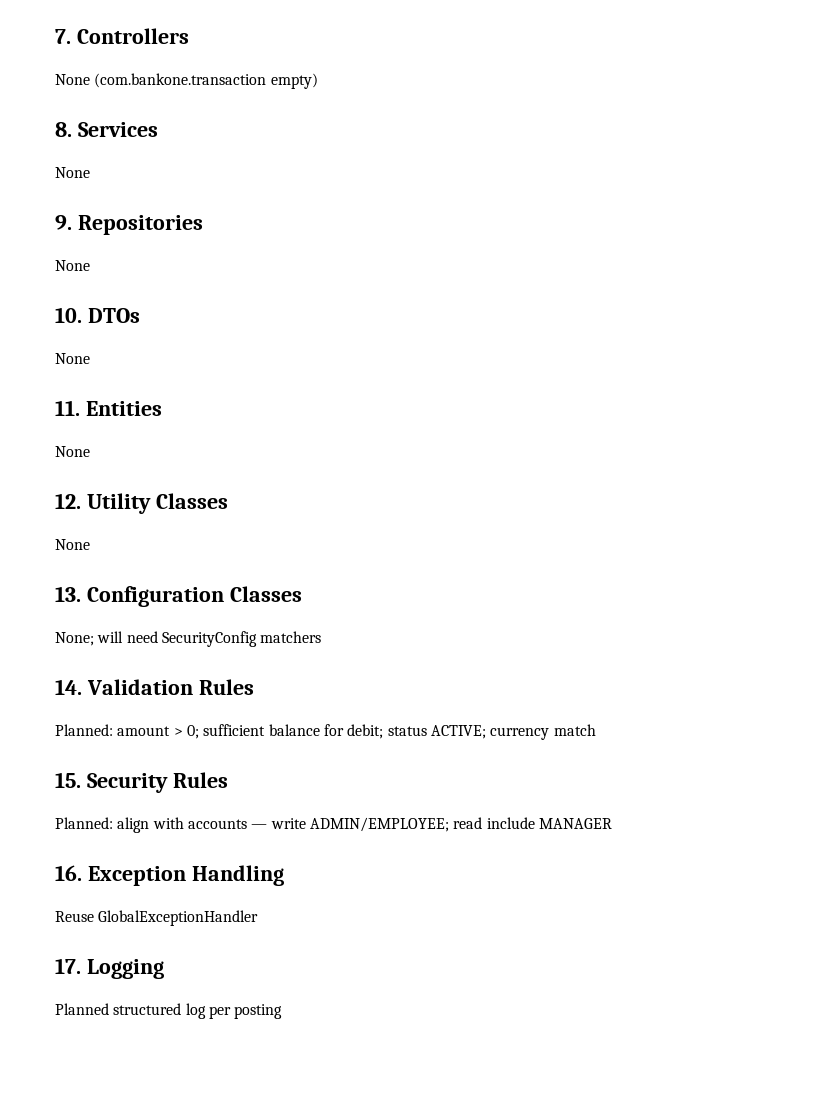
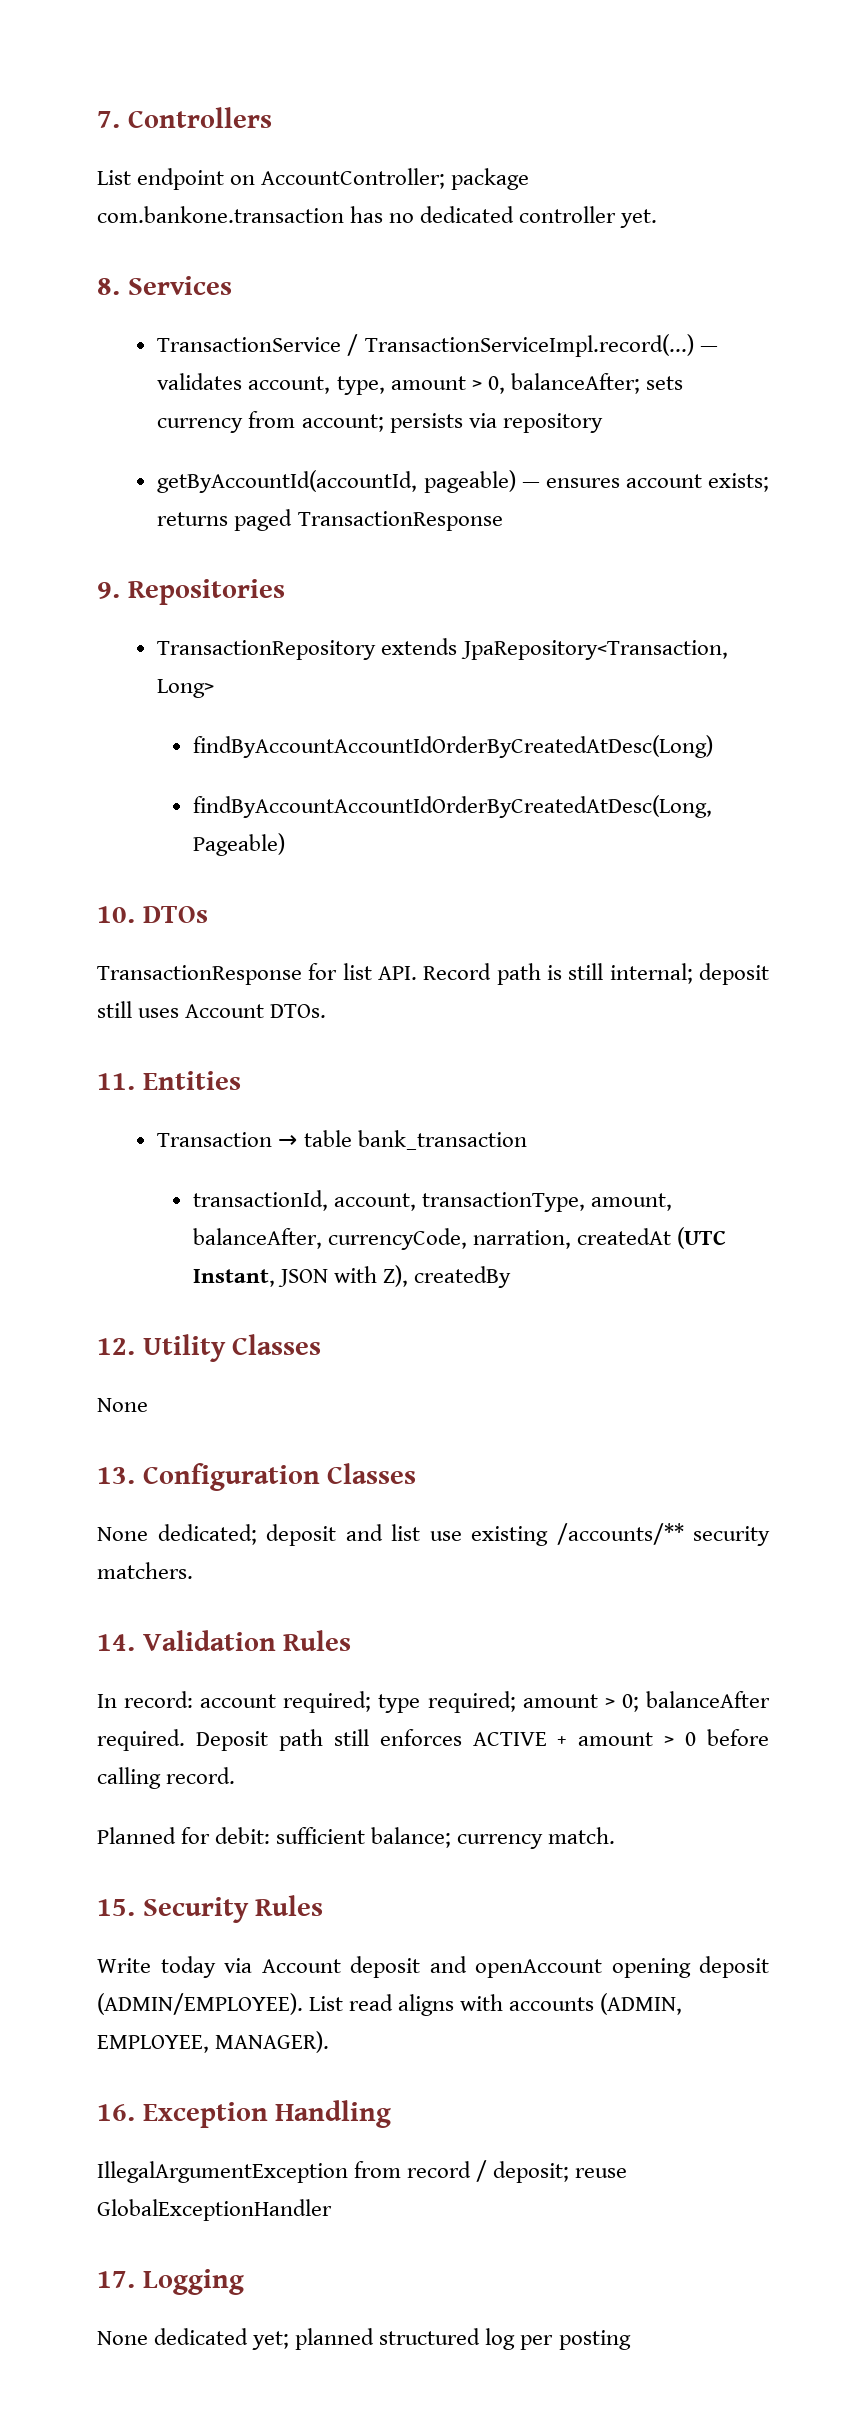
- None (com.bankone.transaction empty)
+ List endpoint on AccountController; package com.bankone.transaction has no dedicated controller yet.
  8. Services
- None
+ TransactionService / TransactionServiceImpl.record(...) — validates account, type, amount > 0, balanceAfter; sets currency from account; persists via repository
+ getByAccountId(accountId, pageable) — ensures account exists; returns paged TransactionResponse
  9. Repositories
- None
+ TransactionRepository extends JpaRepository<Transaction, Long>
+ findByAccountAccountIdOrderByCreatedAtDesc(Long)
+ findByAccountAccountIdOrderByCreatedAtDesc(Long, Pageable)
  10. DTOs
- None
+ TransactionResponse for list API. Record path is still internal; deposit still uses Account DTOs.
  11. Entities
- None
+ Transaction → table bank_transaction
+ transactionId, account, transactionType, amount, balanceAfter, currencyCode, narration, createdAt (UTC Instant, JSON with Z), createdBy
- None; will need SecurityConfig matchers
+ None dedicated; deposit and list use existing /accounts/** security matchers.
  14. Validation Rules
- Planned: amount > 0; sufficient balance for debit; status ACTIVE; currency match
+ In record: account required; type required; amount > 0; balanceAfter required. Deposit path still enforces ACTIVE + amount > 0 before calling record.
+ Planned for debit: sufficient balance; currency match.
  15. Security Rules
- Planned: align with accounts — write ADMIN/EMPLOYEE; read include MANAGER
+ Write today via Account deposit and openAccount opening deposit (ADMIN/EMPLOYEE). List read aligns with accounts (ADMIN, EMPLOYEE, MANAGER).
  16. Exception Handling
- Reuse GlobalExceptionHandler
+ IllegalArgumentException from record / deposit; reuse GlobalExceptionHandler
- Planned structured log per posting
+ None dedicated yet; planned structured log per posting

